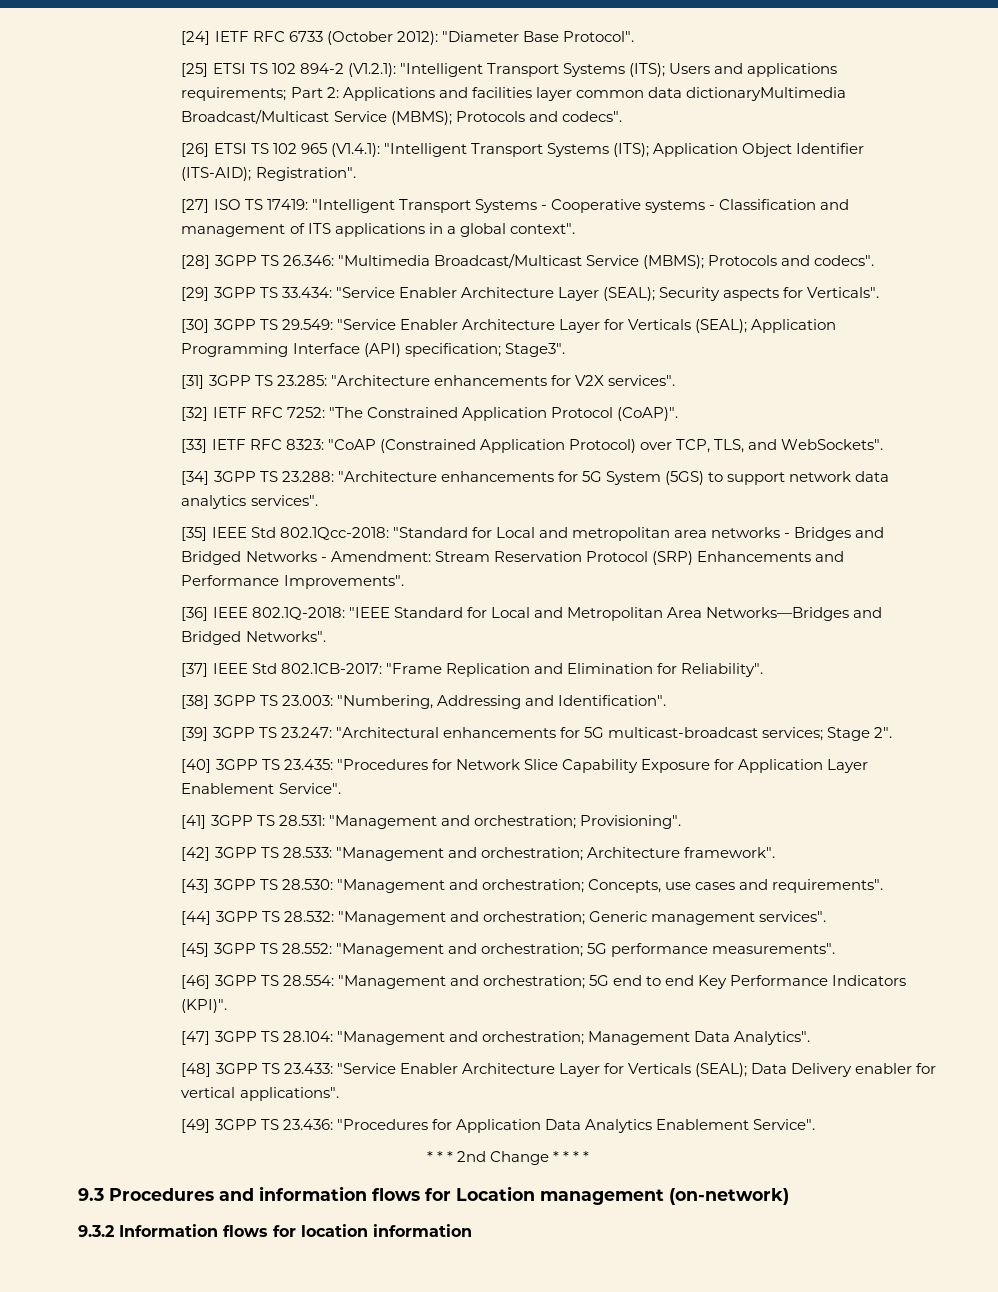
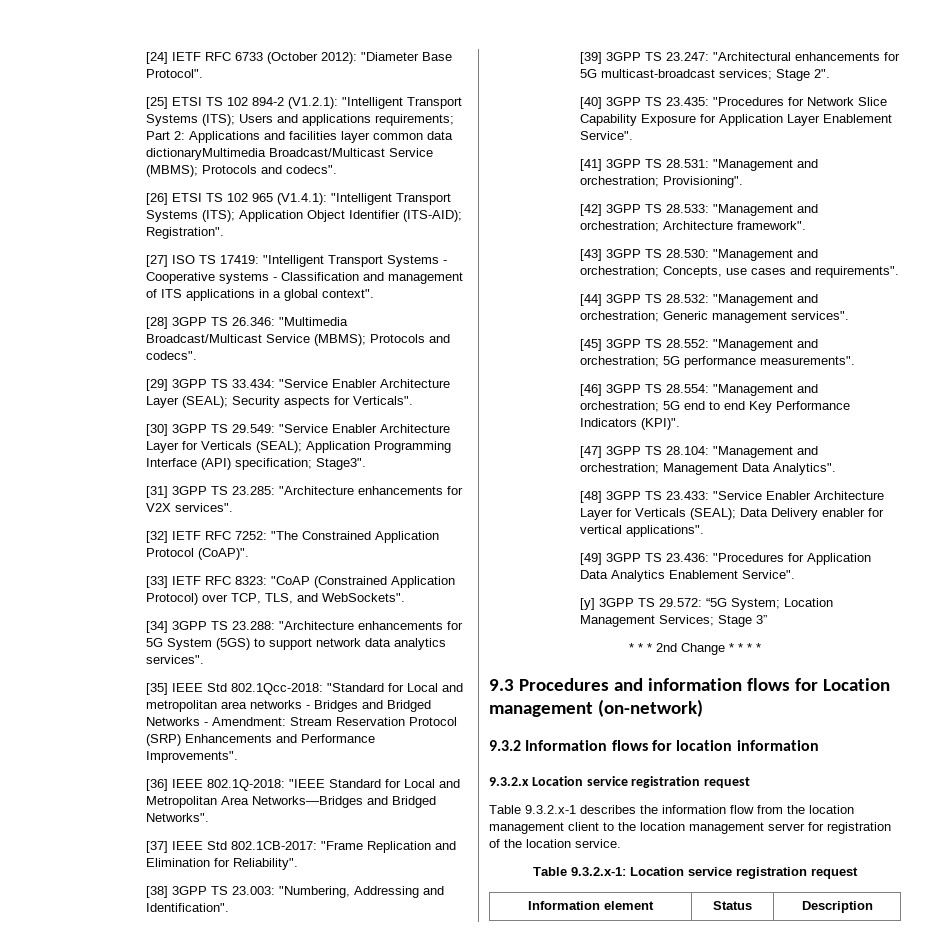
+ [y] 3GPP TS 29.572: “5G System; Location Management Services; Stage 3”
+ 9.3.2.x Location service registration request
+ Table 9.3.2.x-1 describes the information flow from the location management client to the location management server for registration of the location service.
+ Table 9.3.2.x-1: Location service registration request
+ Information element | Status | Description

